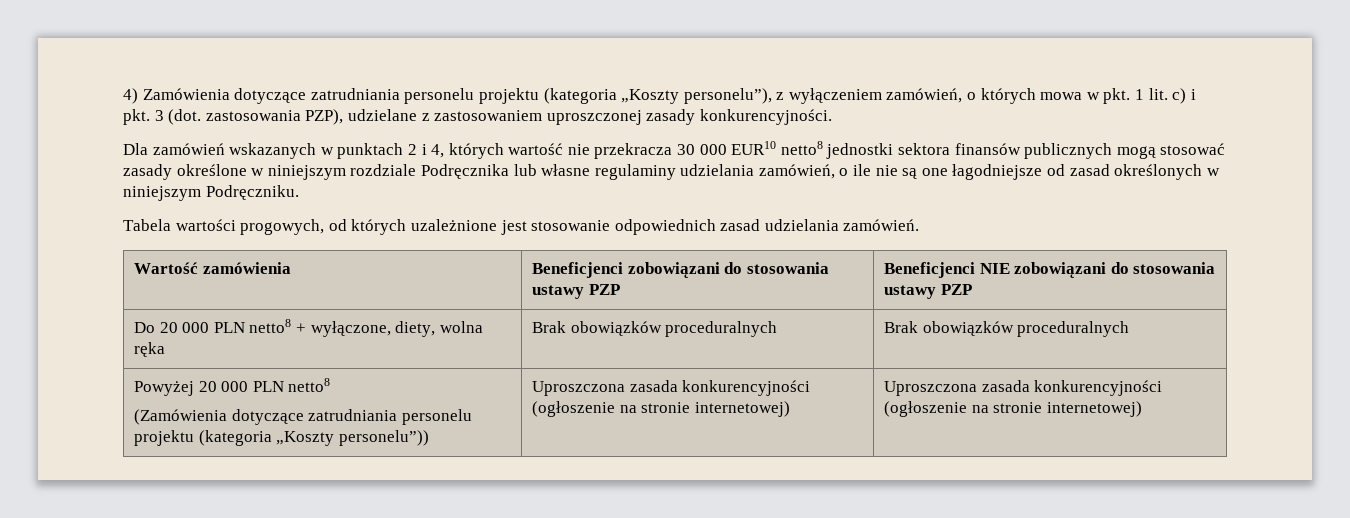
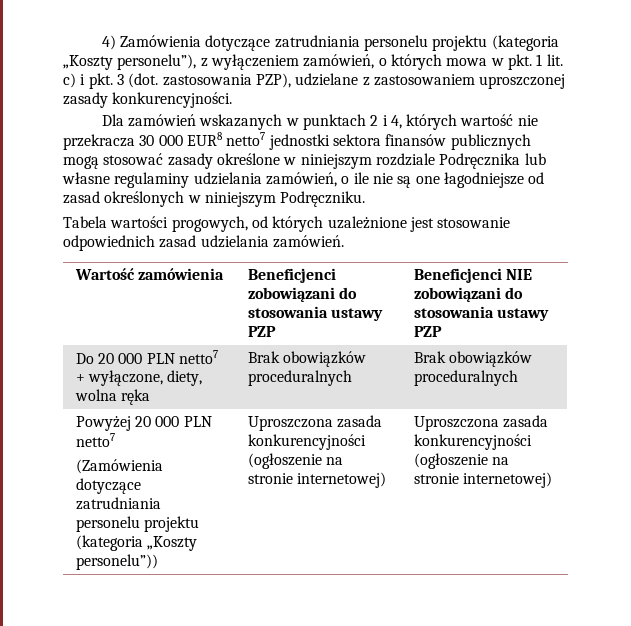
- Dla zamówień wskazanych w punktach 2 i 4, których wartość nie przekracza 30 000 EUR10 netto8 jednostki sektora finansów publicznych mogą stosować zasady określone w niniejszym rozdziale Podręcznika lub własne regulaminy udzielania zamówień, o ile nie są one łagodniejsze od zasad określonych w niniejszym Podręczniku.
+ Dla zamówień wskazanych w punktach 2 i 4, których wartość nie przekracza 30 000 EUR8 netto7 jednostki sektora finansów publicznych mogą stosować zasady określone w niniejszym rozdziale Podręcznika lub własne regulaminy udzielania zamówień, o ile nie są one łagodniejsze od zasad określonych w niniejszym Podręczniku.
- Do 20 000 PLN netto8 + wyłączone, diety, wolna ręka | Brak obowiązków proceduralnych | Brak obowiązków proceduralnych
+ Do 20 000 PLN netto7 + wyłączone, diety, wolna ręka | Brak obowiązków proceduralnych | Brak obowiązków proceduralnych
- Powyżej 20 000 PLN netto8
+ Powyżej 20 000 PLN netto7

